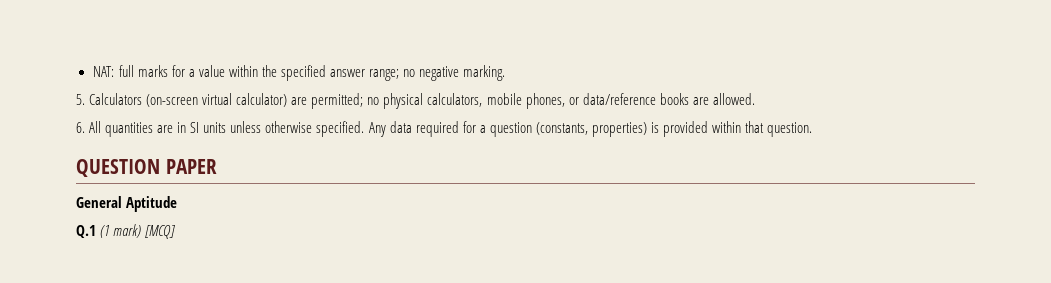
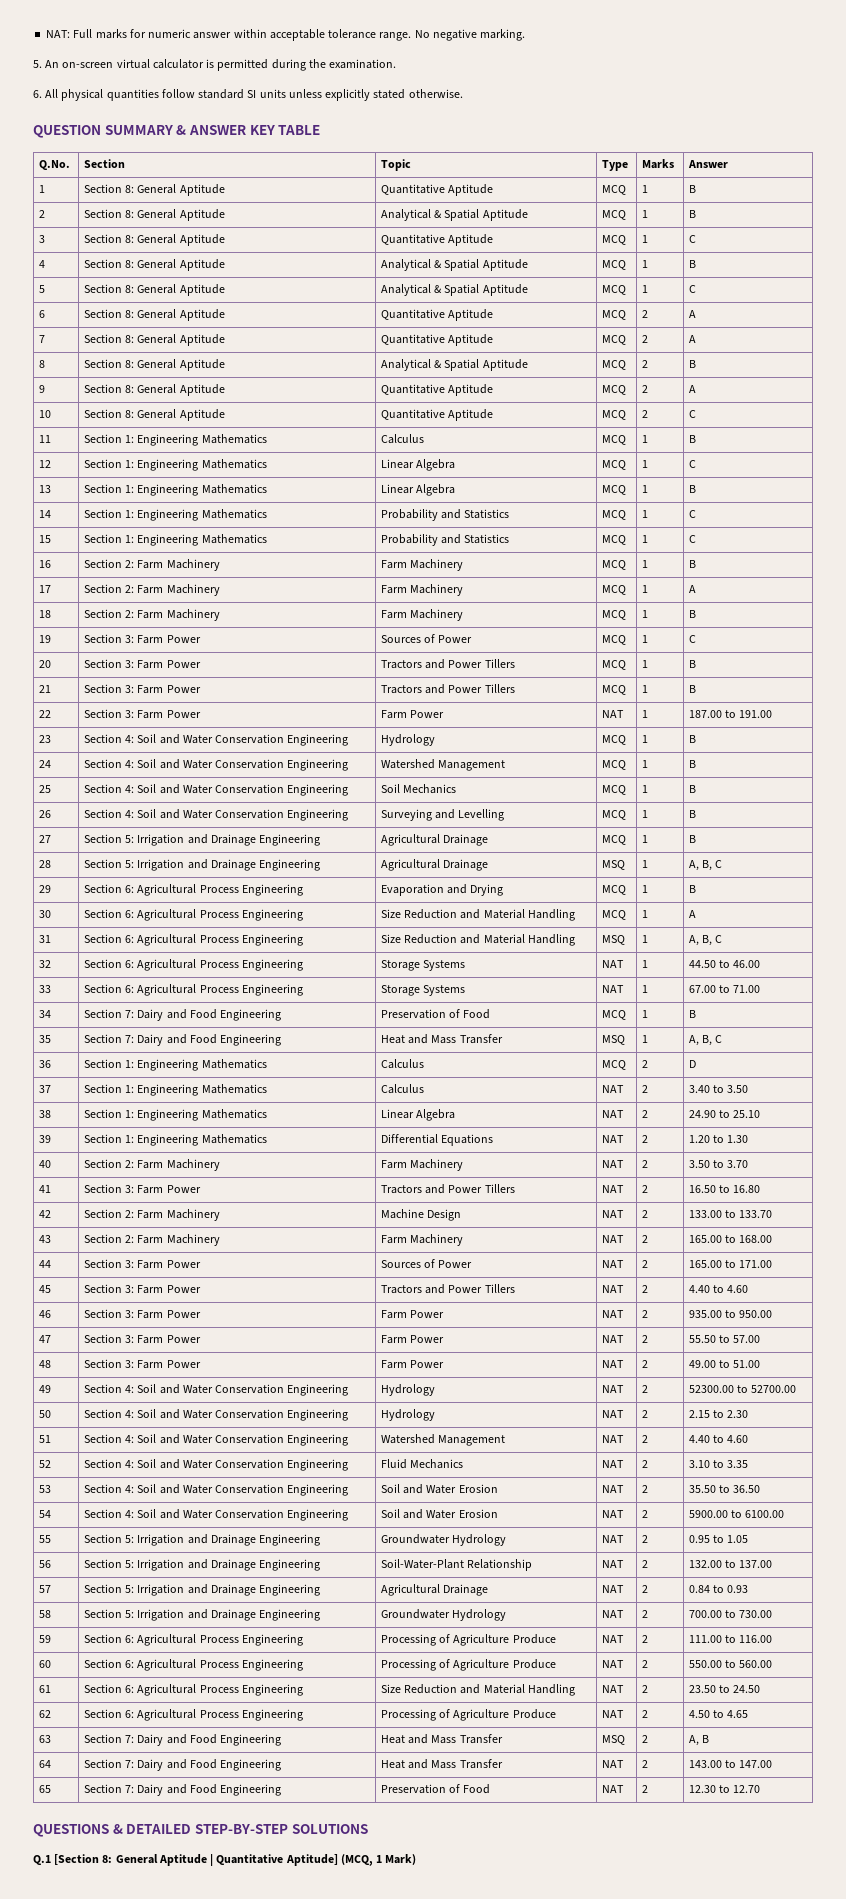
- NAT: full marks for a value within the specified answer range; no negative marking.
- 5. Calculators (on-screen virtual calculator) are permitted; no physical calculators, mobile phones, or data/reference books are allowed.
- 6. All quantities are in SI units unless otherwise specified. Any data required for a question (constants, properties) is provided within that question.
- QUESTION PAPER
- General Aptitude
- Q.1 (1 mark) [MCQ]
+ NAT: Full marks for numeric answer within acceptable tolerance range. No negative marking.
+ 5. An on-screen virtual calculator is permitted during the examination.
+ 6. All physical quantities follow standard SI units unless explicitly stated otherwise.
+ QUESTION SUMMARY & ANSWER KEY TABLE
+ Q.No. | Section | Topic | Type | Marks | Answer
+ 1 | Section 8: General Aptitude | Quantitative Aptitude | MCQ | 1 | B
+ 2 | Section 8: General Aptitude | Analytical & Spatial Aptitude | MCQ | 1 | B
+ 3 | Section 8: General Aptitude | Quantitative Aptitude | MCQ | 1 | C
+ 4 | Section 8: General Aptitude | Analytical & Spatial Aptitude | MCQ | 1 | B
+ 5 | Section 8: General Aptitude | Analytical & Spatial Aptitude | MCQ | 1 | C
+ 6 | Section 8: General Aptitude | Quantitative Aptitude | MCQ | 2 | A
+ 7 | Section 8: General Aptitude | Quantitative Aptitude | MCQ | 2 | A
+ 8 | Section 8: General Aptitude | Analytical & Spatial Aptitude | MCQ | 2 | B
+ 9 | Section 8: General Aptitude | Quantitative Aptitude | MCQ | 2 | A
+ 10 | Section 8: General Aptitude | Quantitative Aptitude | MCQ | 2 | C
+ 11 | Section 1: Engineering Mathematics | Calculus | MCQ | 1 | B
+ 12 | Section 1: Engineering Mathematics | Linear Algebra | MCQ | 1 | C
+ 13 | Section 1: Engineering Mathematics | Linear Algebra | MCQ | 1 | B
+ 14 | Section 1: Engineering Mathematics | Probability and Statistics | MCQ | 1 | C
+ 15 | Section 1: Engineering Mathematics | Probability and Statistics | MCQ | 1 | C
+ 16 | Section 2: Farm Machinery | Farm Machinery | MCQ | 1 | B
+ 17 | Section 2: Farm Machinery | Farm Machinery | MCQ | 1 | A
+ 18 | Section 2: Farm Machinery | Farm Machinery | MCQ | 1 | B
+ 19 | Section 3: Farm Power | Sources of Power | MCQ | 1 | C
+ 20 | Section 3: Farm Power | Tractors and Power Tillers | MCQ | 1 | B
+ 21 | Section 3: Farm Power | Tractors and Power Tillers | MCQ | 1 | B
+ 22 | Section 3: Farm Power | Farm Power | NAT | 1 | 187.00 to 191.00
+ 23 | Section 4: Soil and Water Conservation Engineering | Hydrology | MCQ | 1 | B
+ 24 | Section 4: Soil and Water Conservation Engineering | Watershed Management | MCQ | 1 | B
+ 25 | Section 4: Soil and Water Conservation Engineering | Soil Mechanics | MCQ | 1 | B
+ 26 | Section 4: Soil and Water Conservation Engineering | Surveying and Levelling | MCQ | 1 | B
+ 27 | Section 5: Irrigation and Drainage Engineering | Agricultural Drainage | MCQ | 1 | B
+ 28 | Section 5: Irrigation and Drainage Engineering | Agricultural Drainage | MSQ | 1 | A, B, C
+ 29 | Section 6: Agricultural Process Engineering | Evaporation and Drying | MCQ | 1 | B
+ 30 | Section 6: Agricultural Process Engineering | Size Reduction and Material Handling | MCQ | 1 | A
+ 31 | Section 6: Agricultural Process Engineering | Size Reduction and Material Handling | MSQ | 1 | A, B, C
+ 32 | Section 6: Agricultural Process Engineering | Storage Systems | NAT | 1 | 44.50 to 46.00
+ 33 | Section 6: Agricultural Process Engineering | Storage Systems | NAT | 1 | 67.00 to 71.00
+ 34 | Section 7: Dairy and Food Engineering | Preservation of Food | MCQ | 1 | B
+ 35 | Section 7: Dairy and Food Engineering | Heat and Mass Transfer | MSQ | 1 | A, B, C
+ 36 | Section 1: Engineering Mathematics | Calculus | MCQ | 2 | D
+ 37 | Section 1: Engineering Mathematics | Calculus | NAT | 2 | 3.40 to 3.50
+ 38 | Section 1: Engineering Mathematics | Linear Algebra | NAT | 2 | 24.90 to 25.10
+ 39 | Section 1: Engineering Mathematics | Differential Equations | NAT | 2 | 1.20 to 1.30
+ 40 | Section 2: Farm Machinery | Farm Machinery | NAT | 2 | 3.50 to 3.70
+ 41 | Section 3: Farm Power | Tractors and Power Tillers | NAT | 2 | 16.50 to 16.80
+ 42 | Section 2: Farm Machinery | Machine Design | NAT | 2 | 133.00 to 133.70
+ 43 | Section 2: Farm Machinery | Farm Machinery | NAT | 2 | 165.00 to 168.00
+ 44 | Section 3: Farm Power | Sources of Power | NAT | 2 | 165.00 to 171.00
+ 45 | Section 3: Farm Power | Tractors and Power Tillers | NAT | 2 | 4.40 to 4.60
+ 46 | Section 3: Farm Power | Farm Power | NAT | 2 | 935.00 to 950.00
+ 47 | Section 3: Farm Power | Farm Power | NAT | 2 | 55.50 to 57.00
+ 48 | Section 3: Farm Power | Farm Power | NAT | 2 | 49.00 to 51.00
+ 49 | Section 4: Soil and Water Conservation Engineering | Hydrology | NAT | 2 | 52300.00 to 52700.00
+ 50 | Section 4: Soil and Water Conservation Engineering | Hydrology | NAT | 2 | 2.15 to 2.30
+ 51 | Section 4: Soil and Water Conservation Engineering | Watershed Management | NAT | 2 | 4.40 to 4.60
+ 52 | Section 4: Soil and Water Conservation Engineering | Fluid Mechanics | NAT | 2 | 3.10 to 3.35
+ 53 | Section 4: Soil and Water Conservation Engineering | Soil and Water Erosion | NAT | 2 | 35.50 to 36.50
+ 54 | Section 4: Soil and Water Conservation Engineering | Soil and Water Erosion | NAT | 2 | 5900.00 to 6100.00
+ 55 | Section 5: Irrigation and Drainage Engineering | Groundwater Hydrology | NAT | 2 | 0.95 to 1.05
+ 56 | Section 5: Irrigation and Drainage Engineering | Soil-Water-Plant Relationship | NAT | 2 | 132.00 to 137.00
+ 57 | Section 5: Irrigation and Drainage Engineering | Agricultural Drainage | NAT | 2 | 0.84 to 0.93
+ 58 | Section 5: Irrigation and Drainage Engineering | Groundwater Hydrology | NAT | 2 | 700.00 to 730.00
+ 59 | Section 6: Agricultural Process Engineering | Processing of Agriculture Produce | NAT | 2 | 111.00 to 116.00
+ 60 | Section 6: Agricultural Process Engineering | Processing of Agriculture Produce | NAT | 2 | 550.00 to 560.00
+ 61 | Section 6: Agricultural Process Engineering | Size Reduction and Material Handling | NAT | 2 | 23.50 to 24.50
+ 62 | Section 6: Agricultural Process Engineering | Processing of Agriculture Produce | NAT | 2 | 4.50 to 4.65
+ 63 | Section 7: Dairy and Food Engineering | Heat and Mass Transfer | MSQ | 2 | A, B
+ 64 | Section 7: Dairy and Food Engineering | Heat and Mass Transfer | NAT | 2 | 143.00 to 147.00
+ 65 | Section 7: Dairy and Food Engineering | Preservation of Food | NAT | 2 | 12.30 to 12.70
+ QUESTIONS & DETAILED STEP-BY-STEP SOLUTIONS
+ Q.1 [Section 8: General Aptitude | Quantitative Aptitude] (MCQ, 1 Mark)

